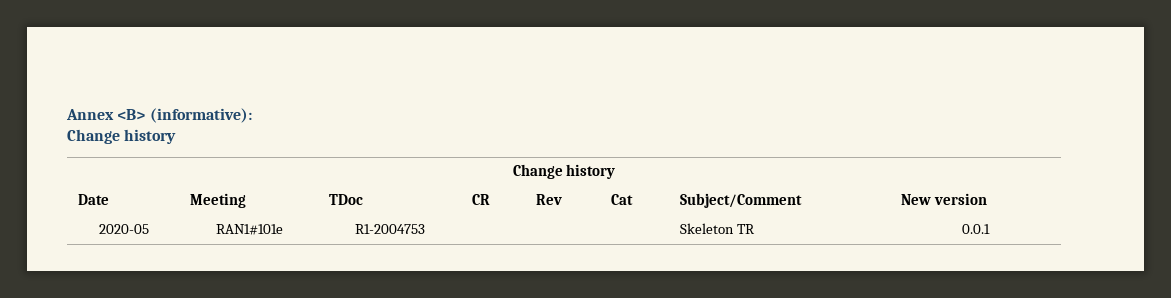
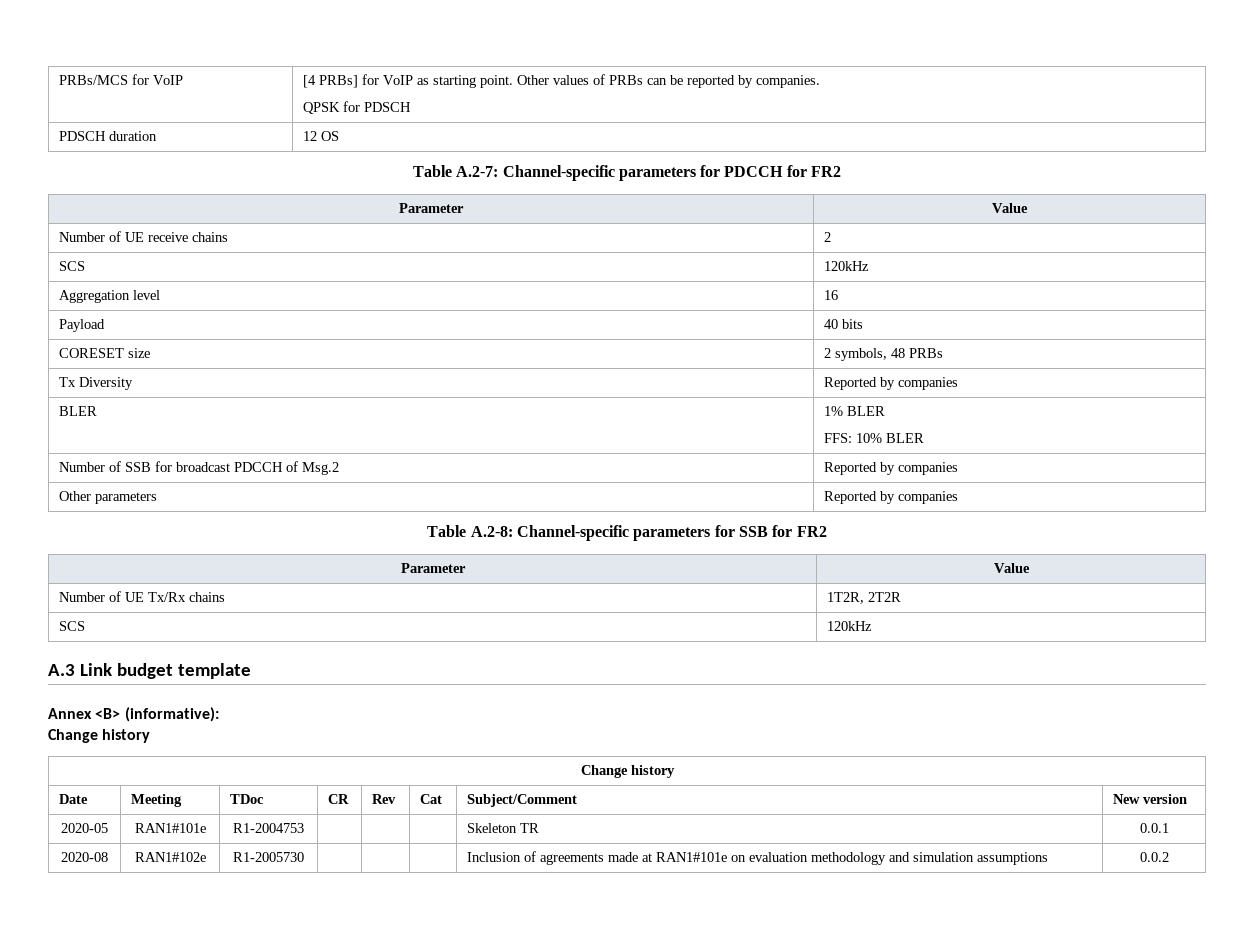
+ PRBs/MCS for VoIP | [4 PRBs] for VoIP as starting point. Other values of PRBs can be reported by companies.
+ QPSK for PDSCH
+ PDSCH duration | 12 OS
+ Table A.2-7: Channel-specific parameters for PDCCH for FR2
+ Parameter | Value
+ Number of UE receive chains | 2
+ SCS | 120kHz
+ Aggregation level | 16
+ Payload | 40 bits
+ CORESET size | 2 symbols, 48 PRBs
+ Tx Diversity | Reported by companies
+ BLER | 1% BLER
+ FFS: 10% BLER
+ Number of SSB for broadcast PDCCH of Msg.2 | Reported by companies
+ Other parameters | Reported by companies
+ Table A.2-8: Channel-specific parameters for SSB for FR2
+ Parameter | Value
+ Number of UE Tx/Rx chains | 1T2R, 2T2R
+ SCS | 120kHz
+ A.3 Link budget template
+ 2020-08 | RAN1#102e | R1-2005730 | | | | Inclusion of agreements made at RAN1#101e on evaluation methodology and simulation assumptions | 0.0.2

